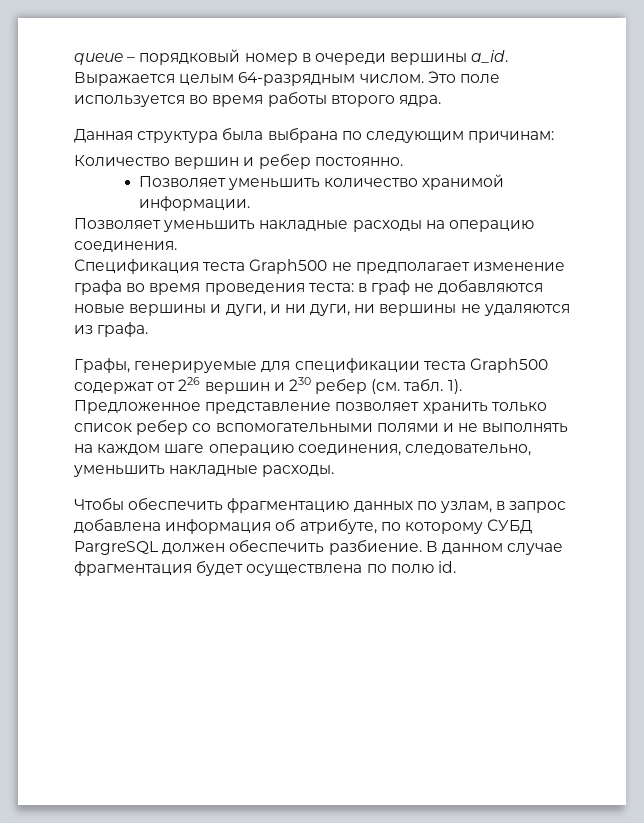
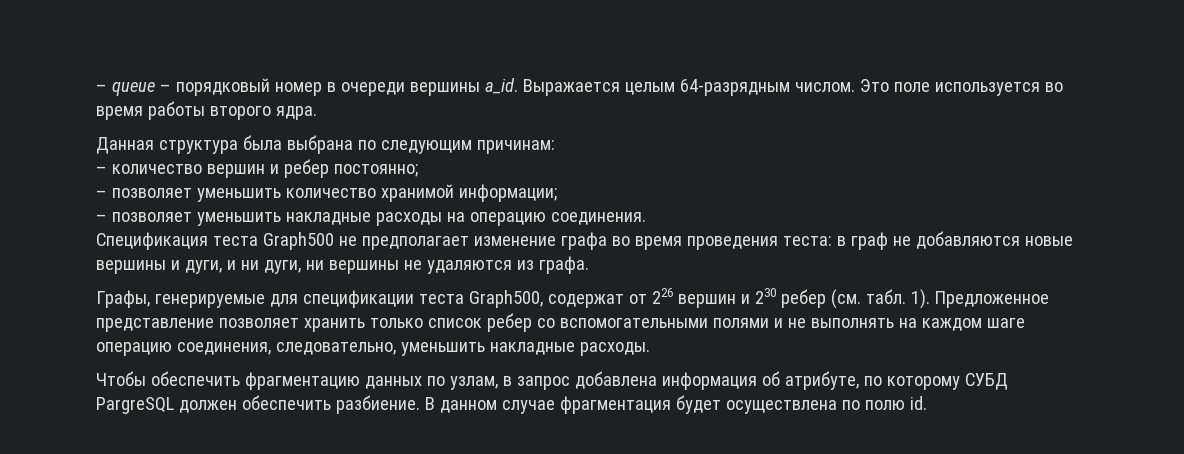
- queue – порядковый номер в очереди вершины a_id.
+ – queue – порядковый номер в очереди вершины a_id.
- Количество вершин и ребер постоянно.
- Позволяет уменьшить количество хранимой информации.
- Позволяет уменьшить накладные расходы на операцию соединения.
+ – количество вершин и ребер постоянно;
+ – позволяет уменьшить количество хранимой информации;
+ – позволяет уменьшить накладные расходы на операцию соединения.
- Графы, генерируемые для спецификации теста Graph500 содержат от 226 вершин и 230 ребер (см. табл.
+ Графы, генерируемые для спецификации теста Graph500, содержат от 226 вершин и 230 ребер (см. табл.

